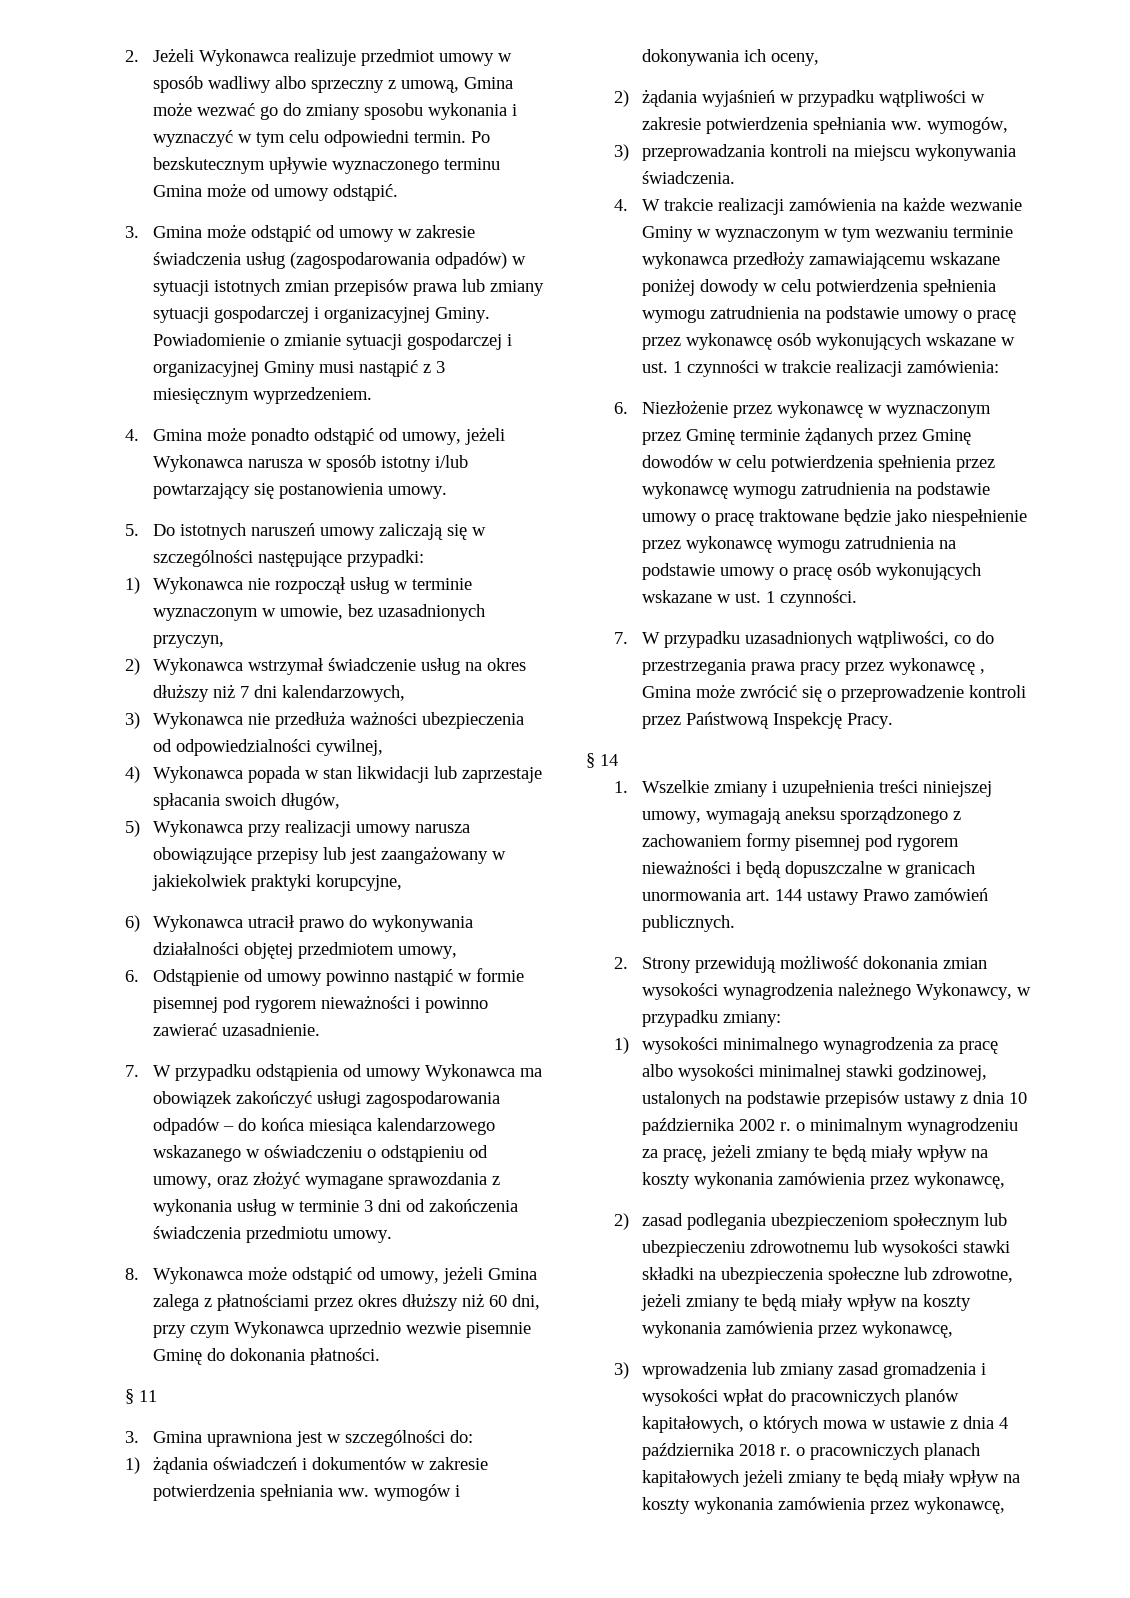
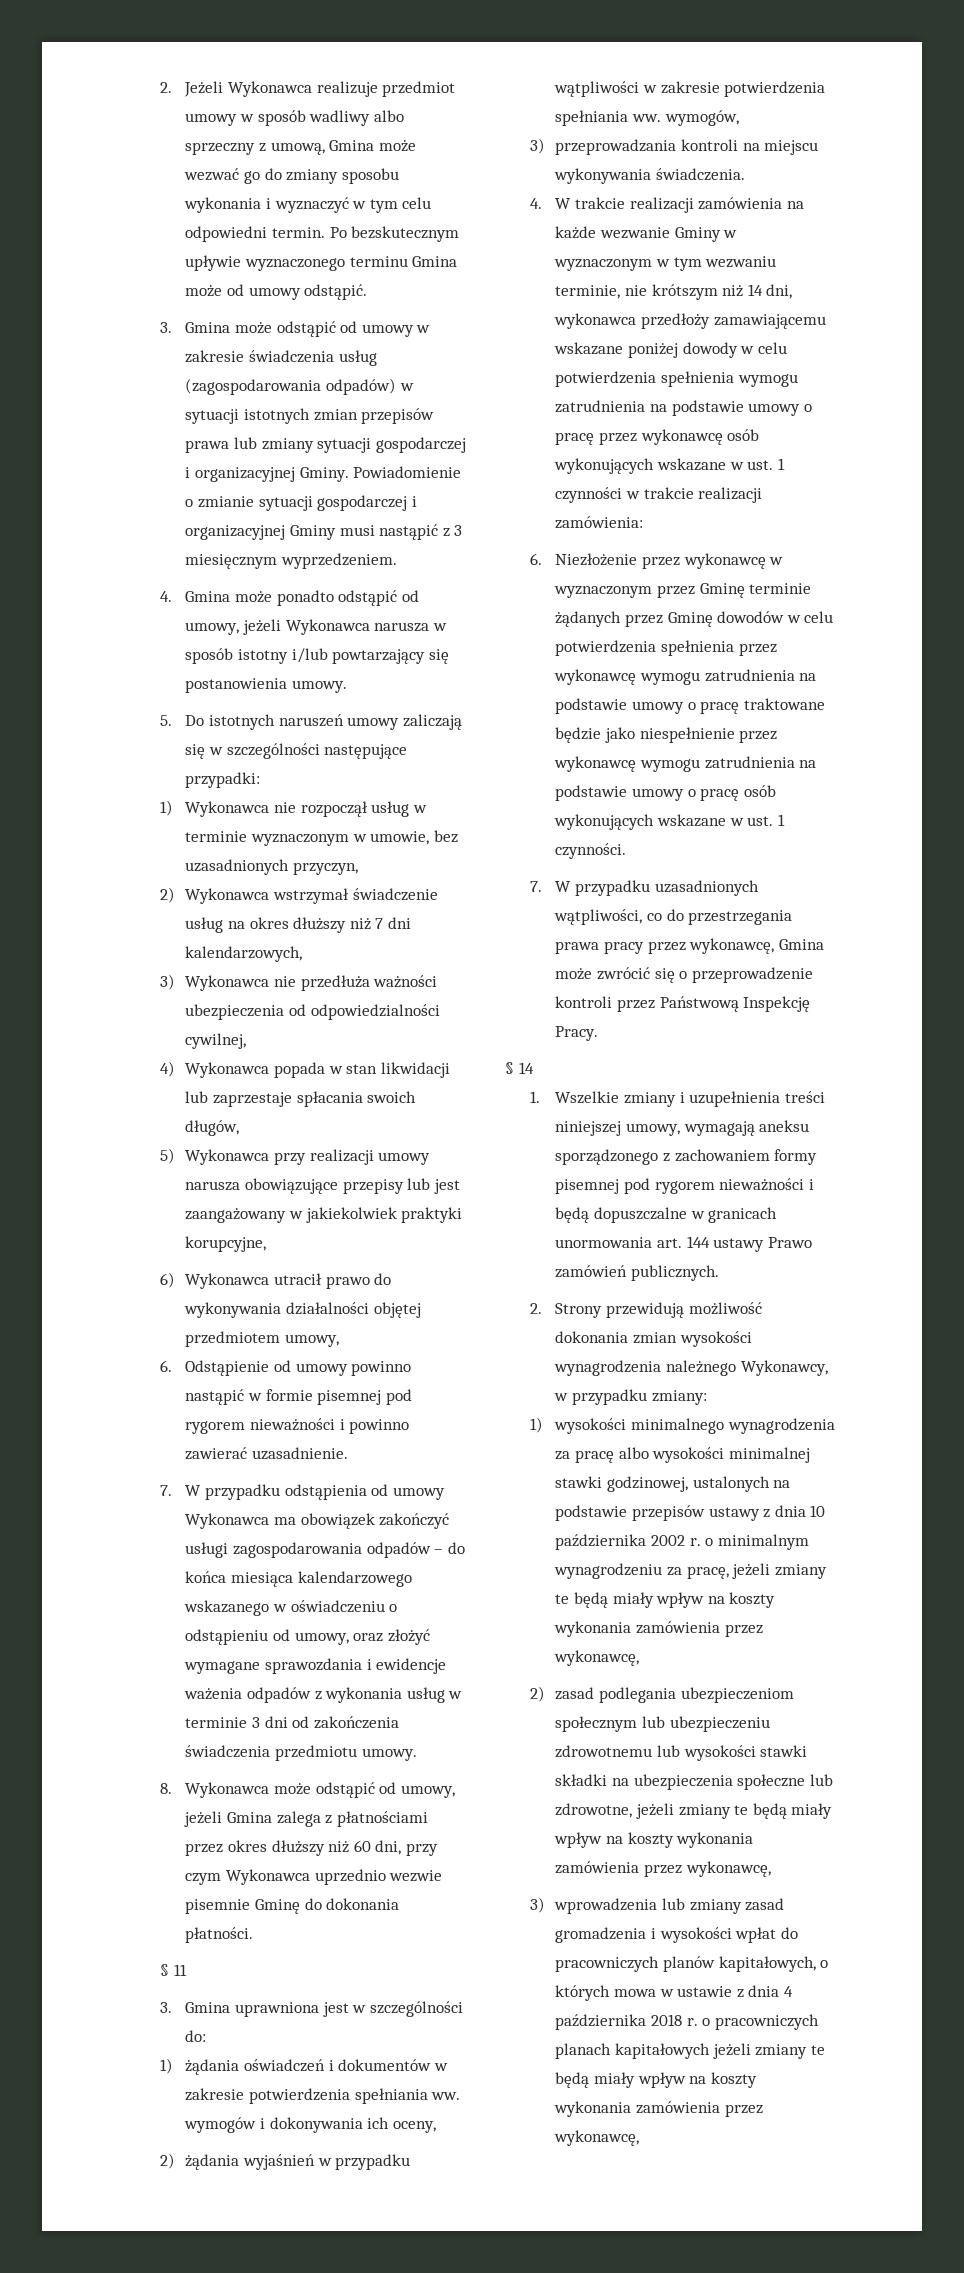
- 7. W przypadku odstąpienia od umowy Wykonawca ma obowiązek zakończyć usługi zagospodarowania odpadów – do końca miesiąca kalendarzowego wskazanego w oświadczeniu o odstąpieniu od umowy, oraz złożyć wymagane sprawozdania z wykonania usług w terminie 3 dni od zakończenia świadczenia przedmiotu umowy.
+ 7. W przypadku odstąpienia od umowy Wykonawca ma obowiązek zakończyć usługi zagospodarowania odpadów – do końca miesiąca kalendarzowego wskazanego w oświadczeniu o odstąpieniu od umowy, oraz złożyć wymagane sprawozdania i ewidencje ważenia odpadów z wykonania usług w terminie 3 dni od zakończenia świadczenia przedmiotu umowy.
- 4. W trakcie realizacji zamówienia na każde wezwanie Gminy w wyznaczonym w tym wezwaniu terminie wykonawca przedłoży zamawiającemu wskazane poniżej dowody w celu potwierdzenia spełnienia wymogu zatrudnienia na podstawie umowy o pracę przez wykonawcę osób wykonujących wskazane w ust. 1 czynności w trakcie realizacji zamówienia:
+ 4. W trakcie realizacji zamówienia na każde wezwanie Gminy w wyznaczonym w tym wezwaniu terminie, nie krótszym niż 14 dni, wykonawca przedłoży zamawiającemu wskazane poniżej dowody w celu potwierdzenia spełnienia wymogu zatrudnienia na podstawie umowy o pracę przez wykonawcę osób wykonujących wskazane w ust. 1 czynności w trakcie realizacji zamówienia:
- 7. W przypadku uzasadnionych wątpliwości, co do przestrzegania prawa pracy przez wykonawcę , Gmina może zwrócić się o przeprowadzenie kontroli przez Państwową Inspekcję Pracy.
+ 7. W przypadku uzasadnionych wątpliwości, co do przestrzegania prawa pracy przez wykonawcę, Gmina może zwrócić się o przeprowadzenie kontroli przez Państwową Inspekcję Pracy.

